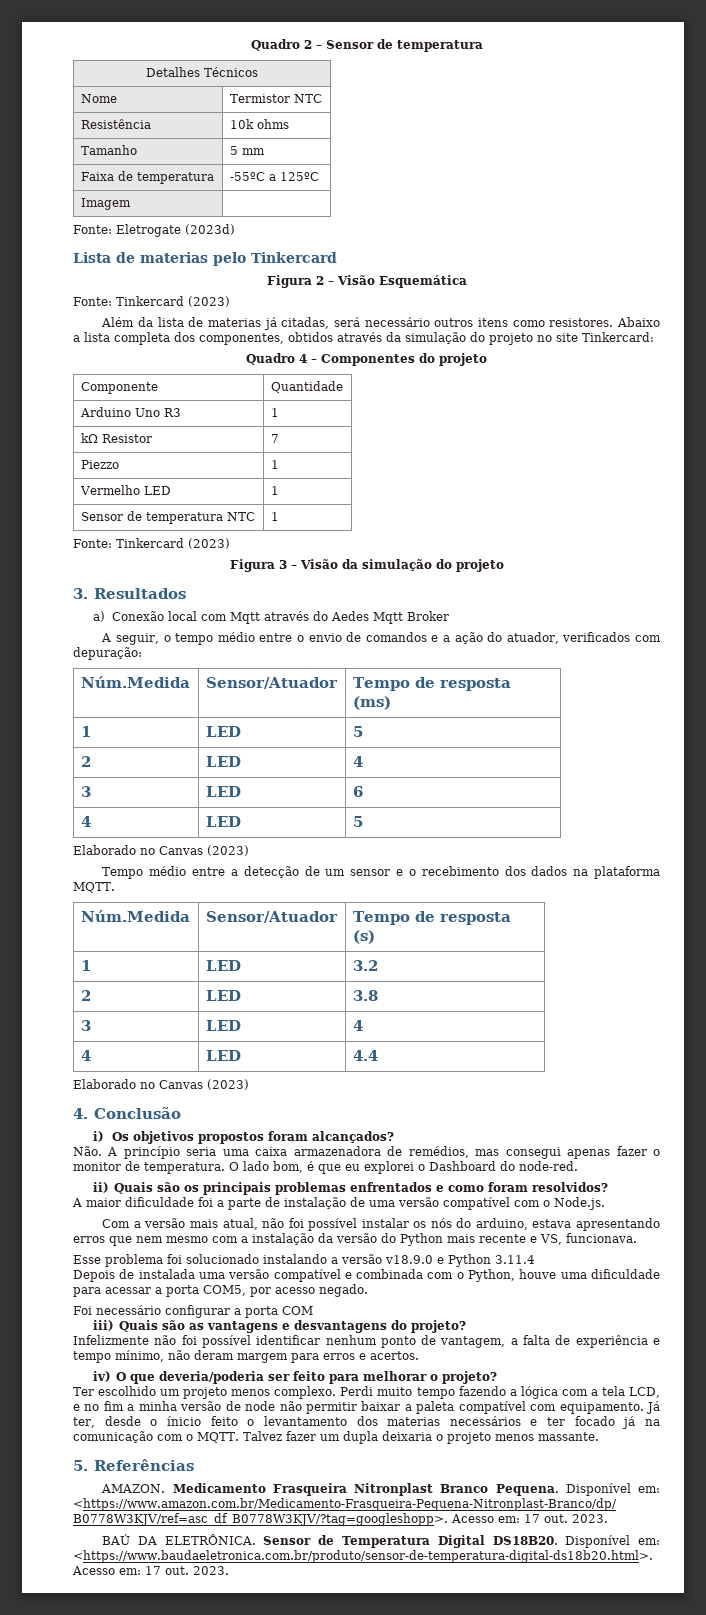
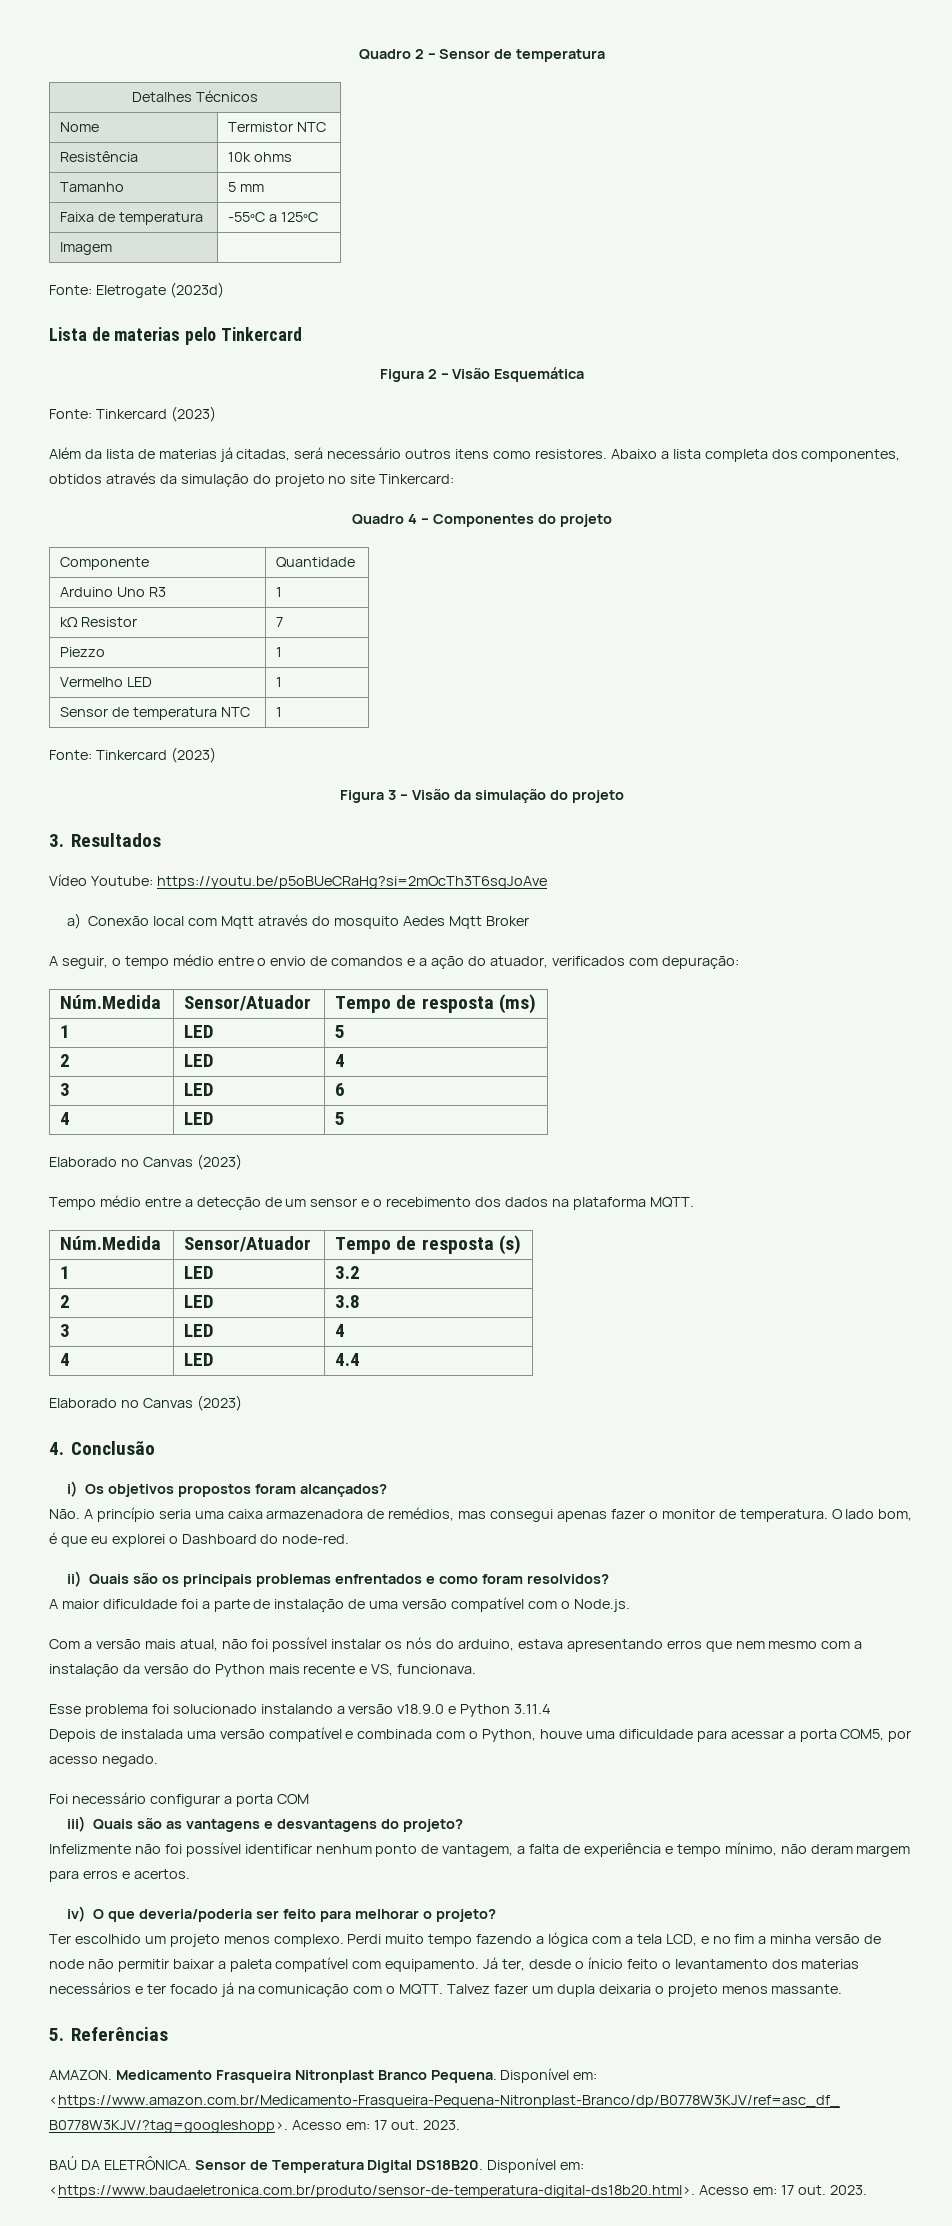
+ Vídeo Youtube: https://youtu.be/p5oBUeCRaHg?si=2mOcTh3T6sqJoAve
- a) Conexão local com Mqtt através do Aedes Mqtt Broker
+ a) Conexão local com Mqtt através do mosquito Aedes Mqtt Broker

